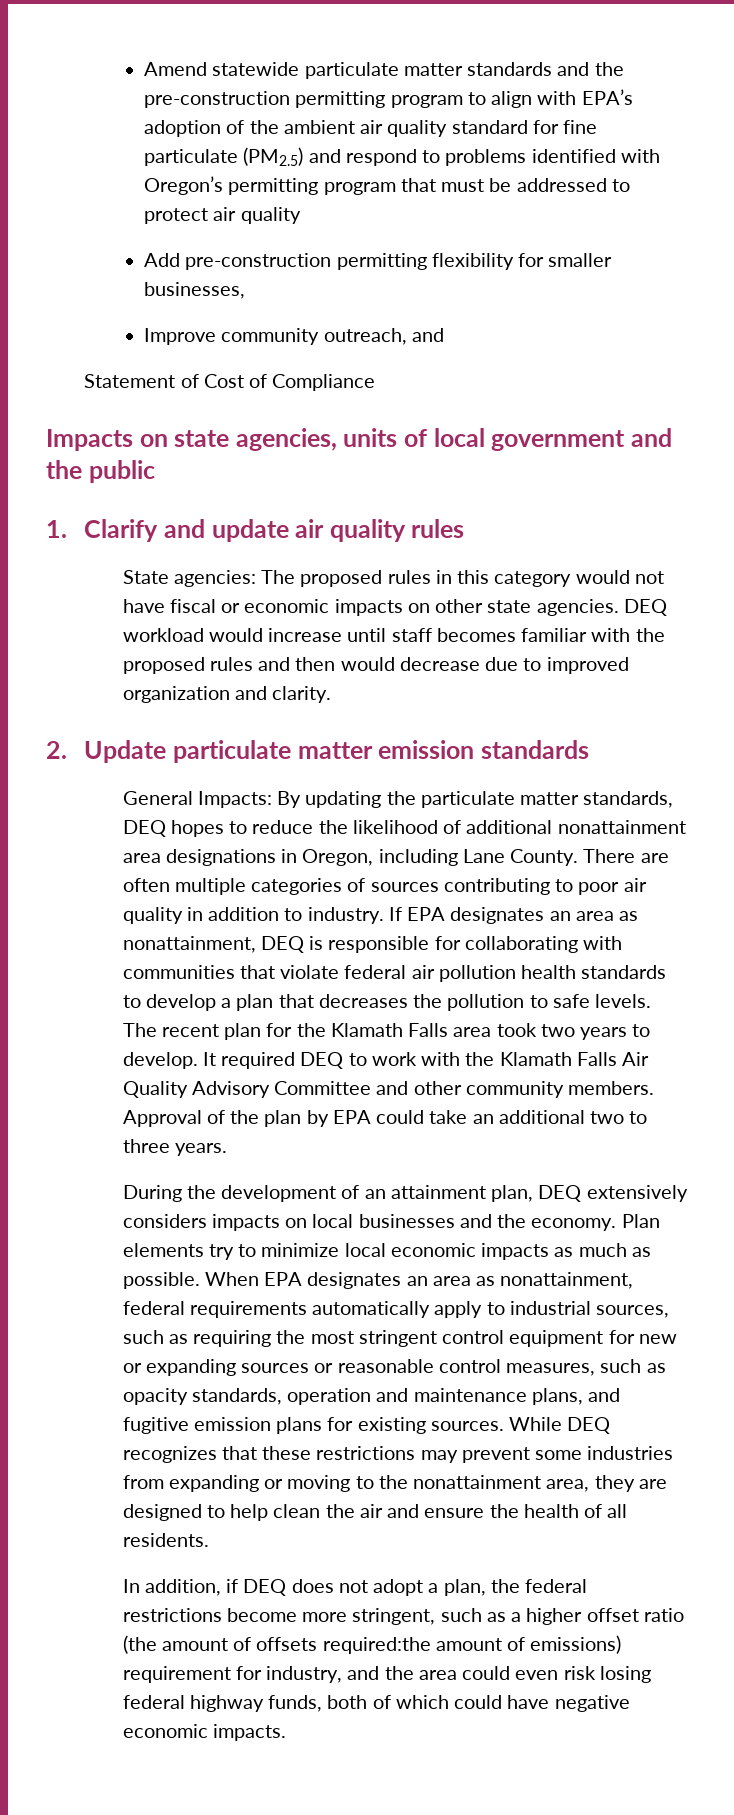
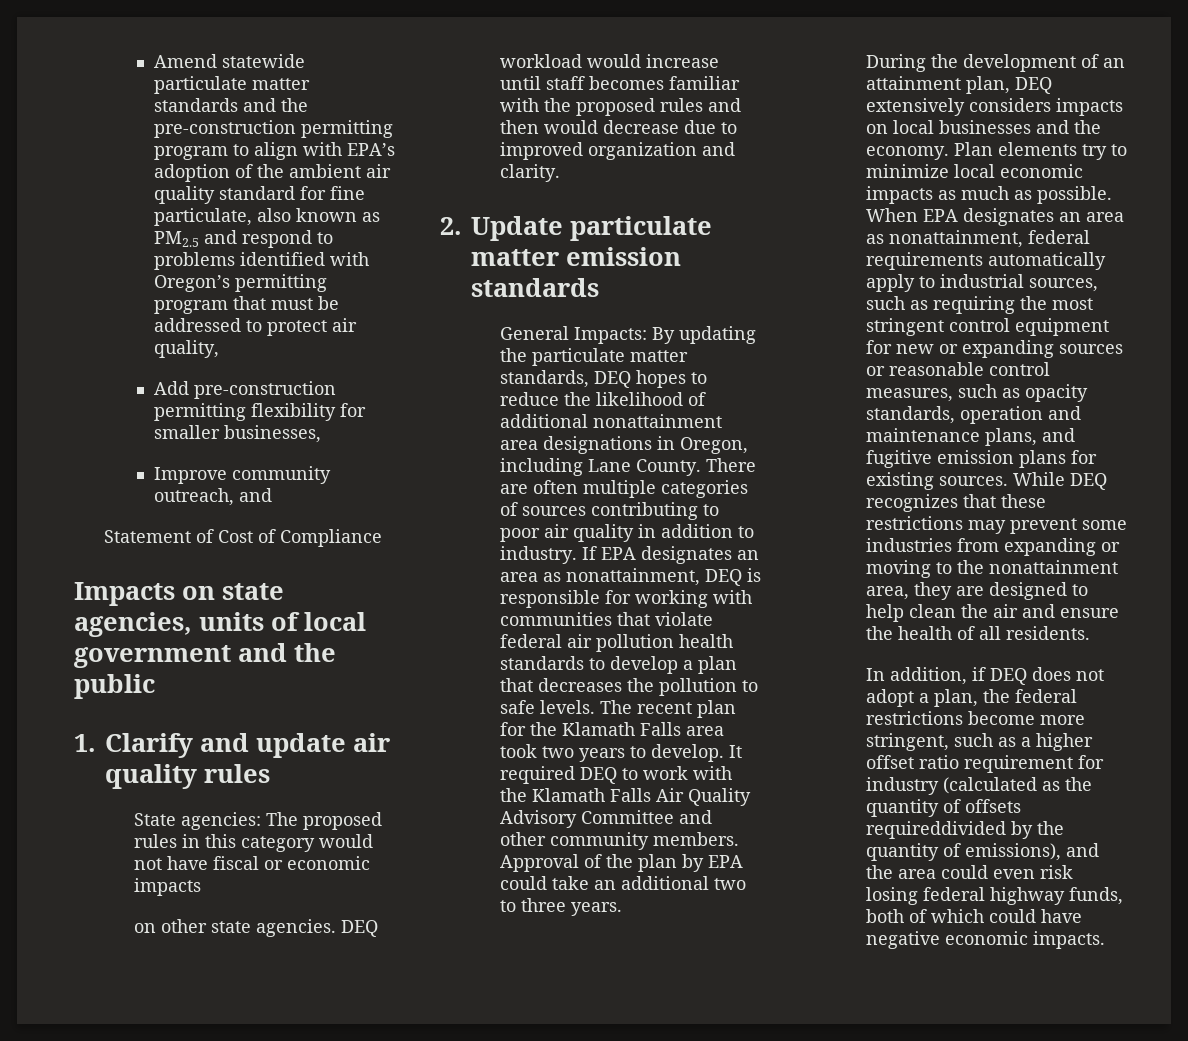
- Amend statewide particulate matter standards and the pre-construction permitting program to align with EPA’s adoption of the ambient air quality standard for fine particulate (PM2.5) and respond to problems identified with Oregon’s permitting program that must be addressed to protect air quality
+ Amend statewide particulate matter standards and the pre-construction permitting program to align with EPA’s adoption of the ambient air quality standard for fine particulate, also known as PM2.5 and respond to problems identified with Oregon’s permitting program that must be addressed to protect air quality,
- State agencies: The proposed rules in this category would not have fiscal or economic impacts on other state agencies.
+ State agencies: The proposed rules in this category would not have fiscal or economic impacts
+ on other state agencies.
- If EPA designates an area as nonattainment, DEQ is responsible for collaborating with communities that violate federal air pollution health standards to develop a plan that decreases the pollution to safe levels.
+ If EPA designates an area as nonattainment, DEQ is responsible for working with communities that violate federal air pollution health standards to develop a plan that decreases the pollution to safe levels.
- In addition, if DEQ does not adopt a plan, the federal restrictions become more stringent, such as a higher offset ratio (the amount of offsets required:the amount of emissions) requirement for industry, and the area could even risk losing federal highway funds, both of which could have negative economic impacts.
+ In addition, if DEQ does not adopt a plan, the federal restrictions become more stringent, such as a higher offset ratio requirement for industry (calculated as the quantity of offsets requireddivided by the quantity of emissions), and the area could even risk losing federal highway funds, both of which could have negative economic impacts.

